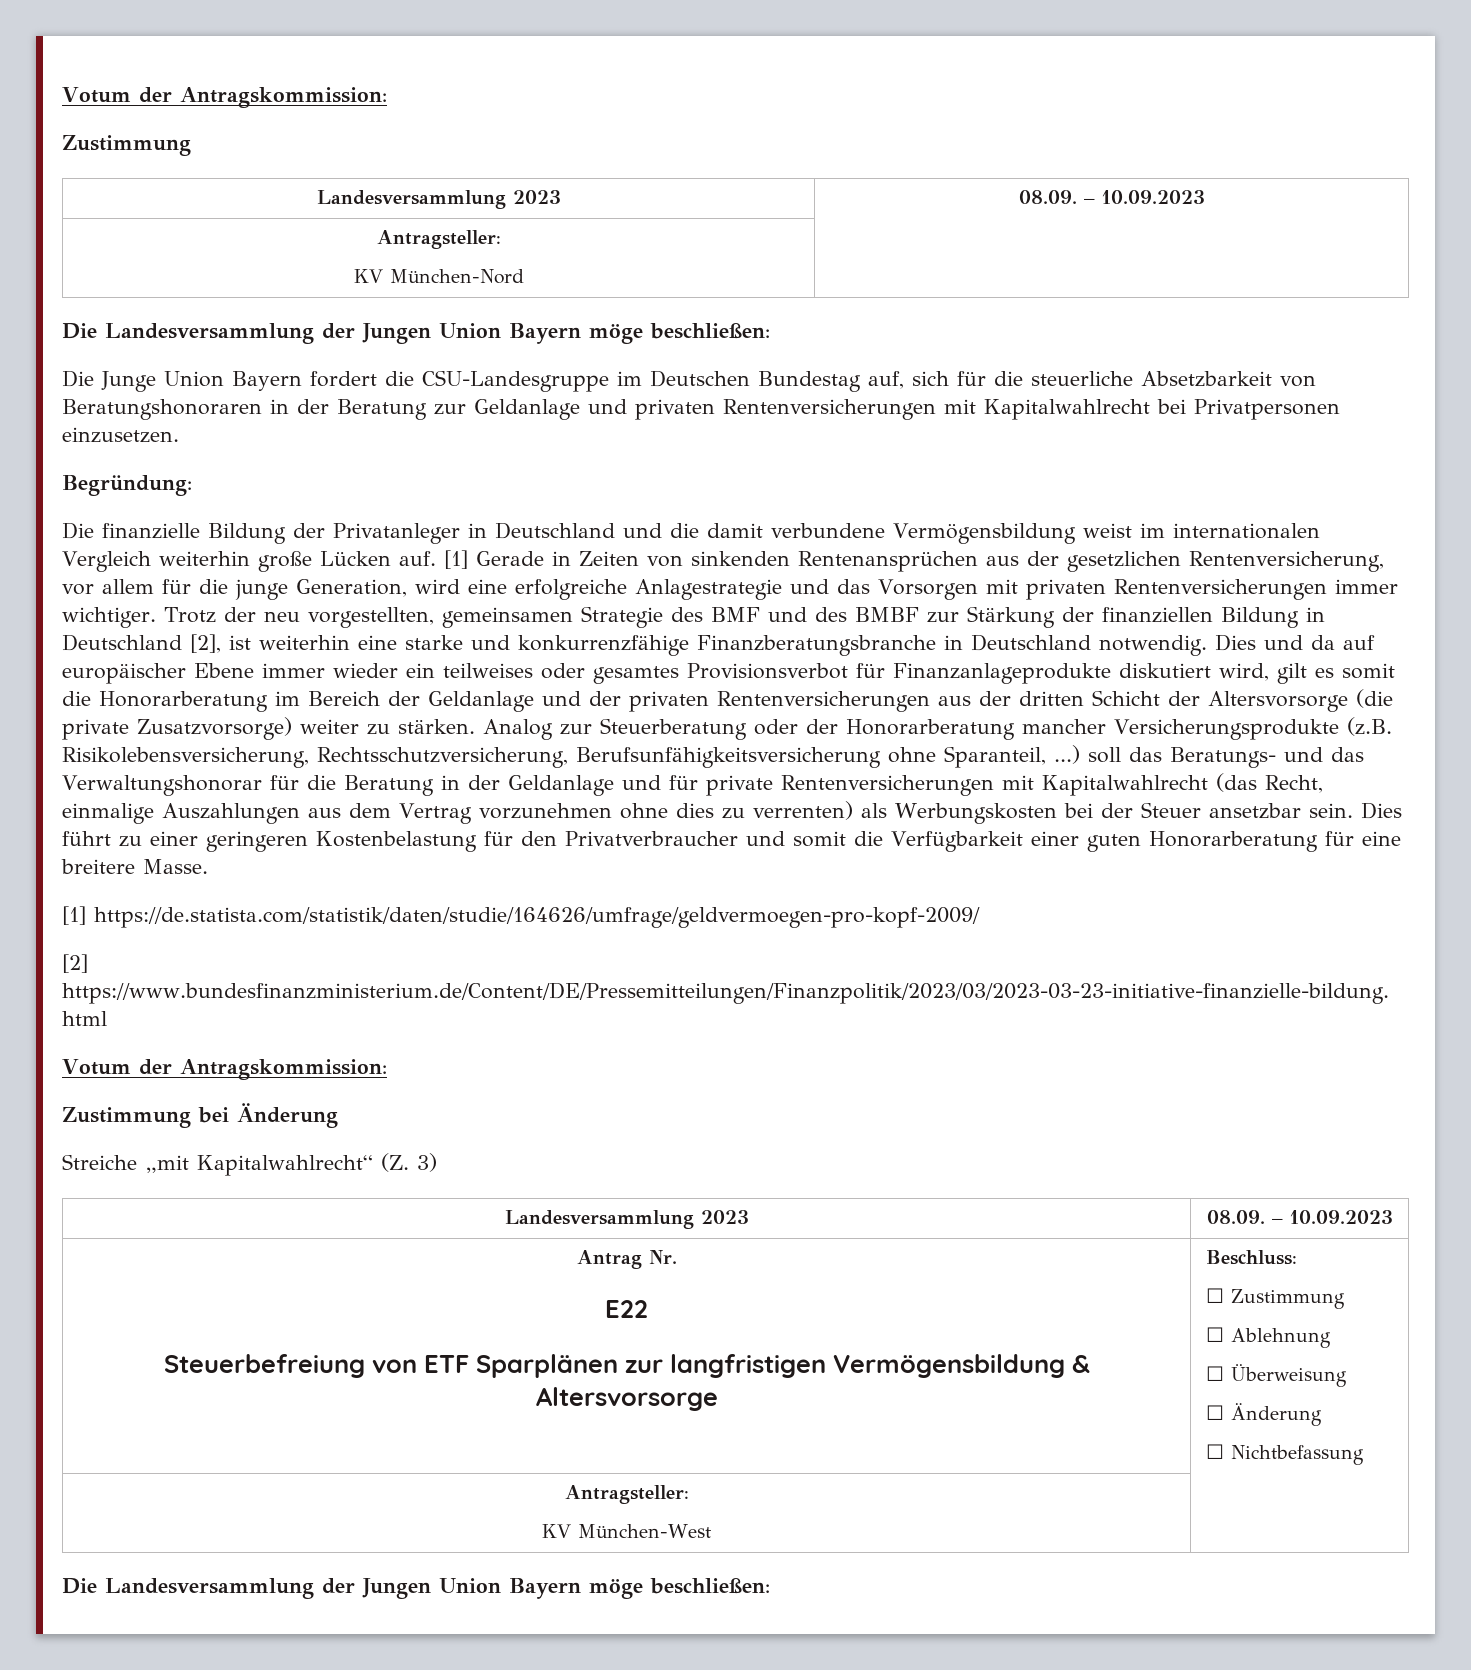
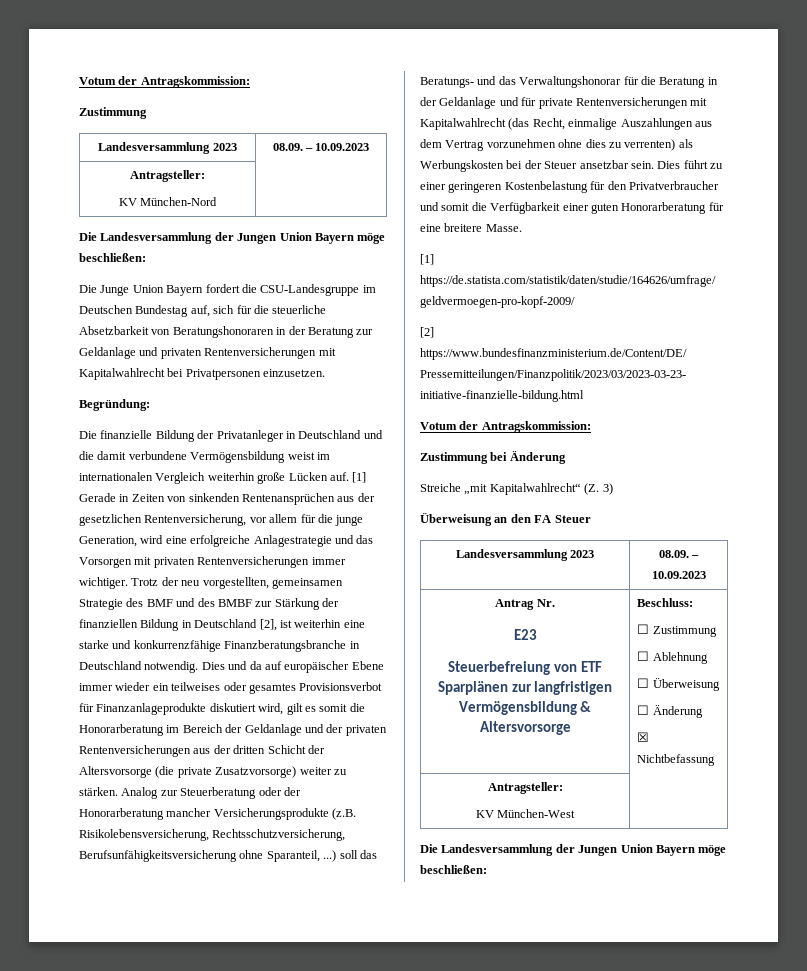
+ Überweisung an den FA Steuer
  Antrag Nr.
- E22
+ E23
  Steuerbefreiung von ETF Sparplänen zur langfristigen Vermögensbildung & Altersvorsorge | Beschluss:
  ☐ Zustimmung
  ☐ Ablehnung
  ☐ Überweisung
  ☐ Änderung
- ☐ Nichtbefassung
+ ☒ Nichtbefassung

